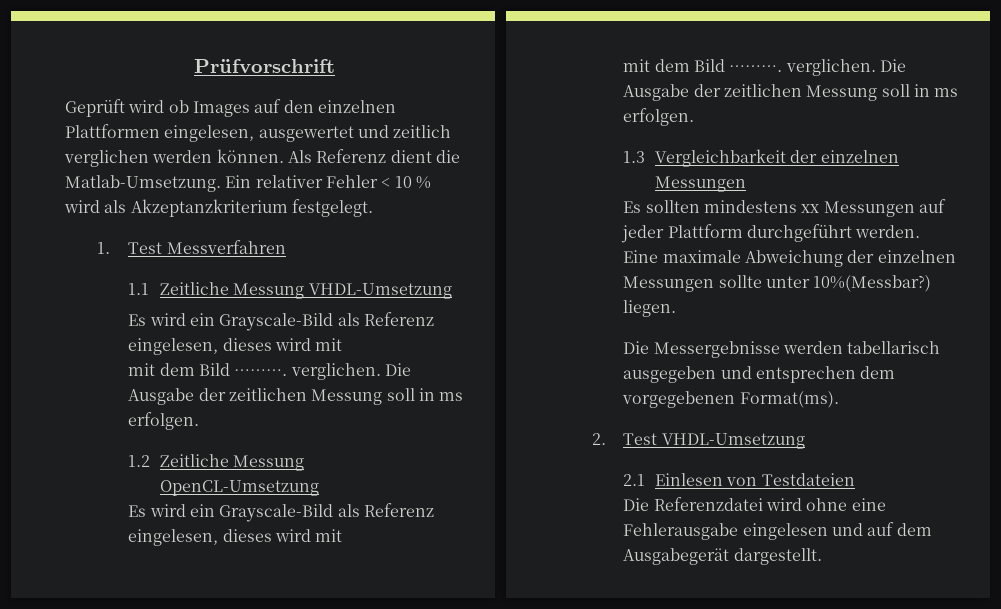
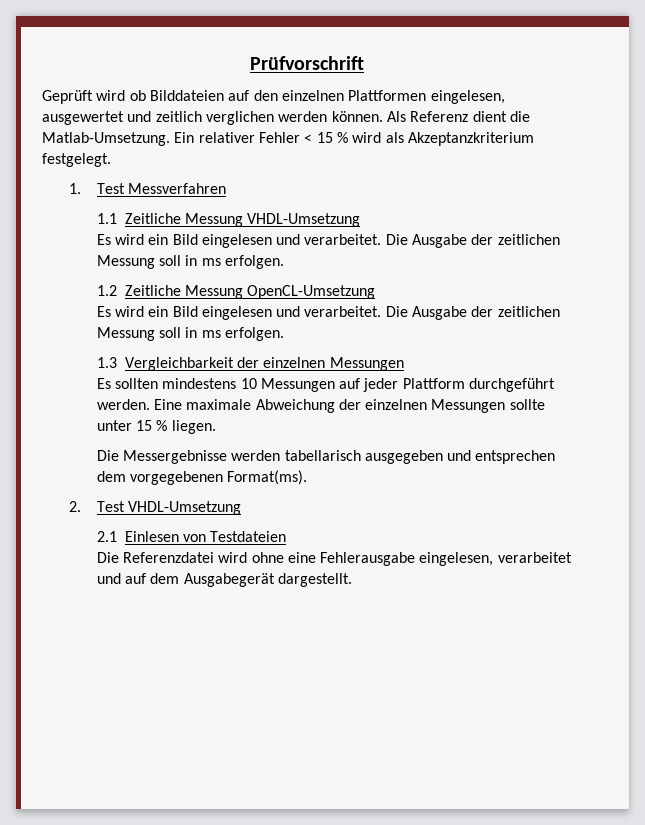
- Geprüft wird ob Images auf den einzelnen Plattformen eingelesen, ausgewertet und zeitlich verglichen werden können.
+ Geprüft wird ob Bilddateien auf den einzelnen Plattformen eingelesen, ausgewertet und zeitlich verglichen werden können.
- Ein relativer Fehler < 10 % wird als Akzeptanzkriterium festgelegt.
+ Ein relativer Fehler < 15 % wird als Akzeptanzkriterium festgelegt.
  1.1 Zeitliche Messung VHDL-Umsetzung
- Es wird ein Grayscale-Bild als Referenz eingelesen, dieses wird mit
- mit dem Bild ………. verglichen.
+ Es wird ein Bild eingelesen und verarbeitet.
  1.2 Zeitliche Messung OpenCL-Umsetzung
- Es wird ein Grayscale-Bild als Referenz eingelesen, dieses wird mit
- mit dem Bild ………. verglichen.
+ Es wird ein Bild eingelesen und verarbeitet.
- Es sollten mindestens xx Messungen auf jeder Plattform durchgeführt werden.
+ Es sollten mindestens 10 Messungen auf jeder Plattform durchgeführt werden.
- Eine maximale Abweichung der einzelnen Messungen sollte unter 10%(Messbar?) liegen.
+ Eine maximale Abweichung der einzelnen Messungen sollte unter 15 % liegen.
- Die Referenzdatei wird ohne eine Fehlerausgabe eingelesen und auf dem Ausgabegerät dargestellt.
+ Die Referenzdatei wird ohne eine Fehlerausgabe eingelesen, verarbeitet und auf dem Ausgabegerät dargestellt.

